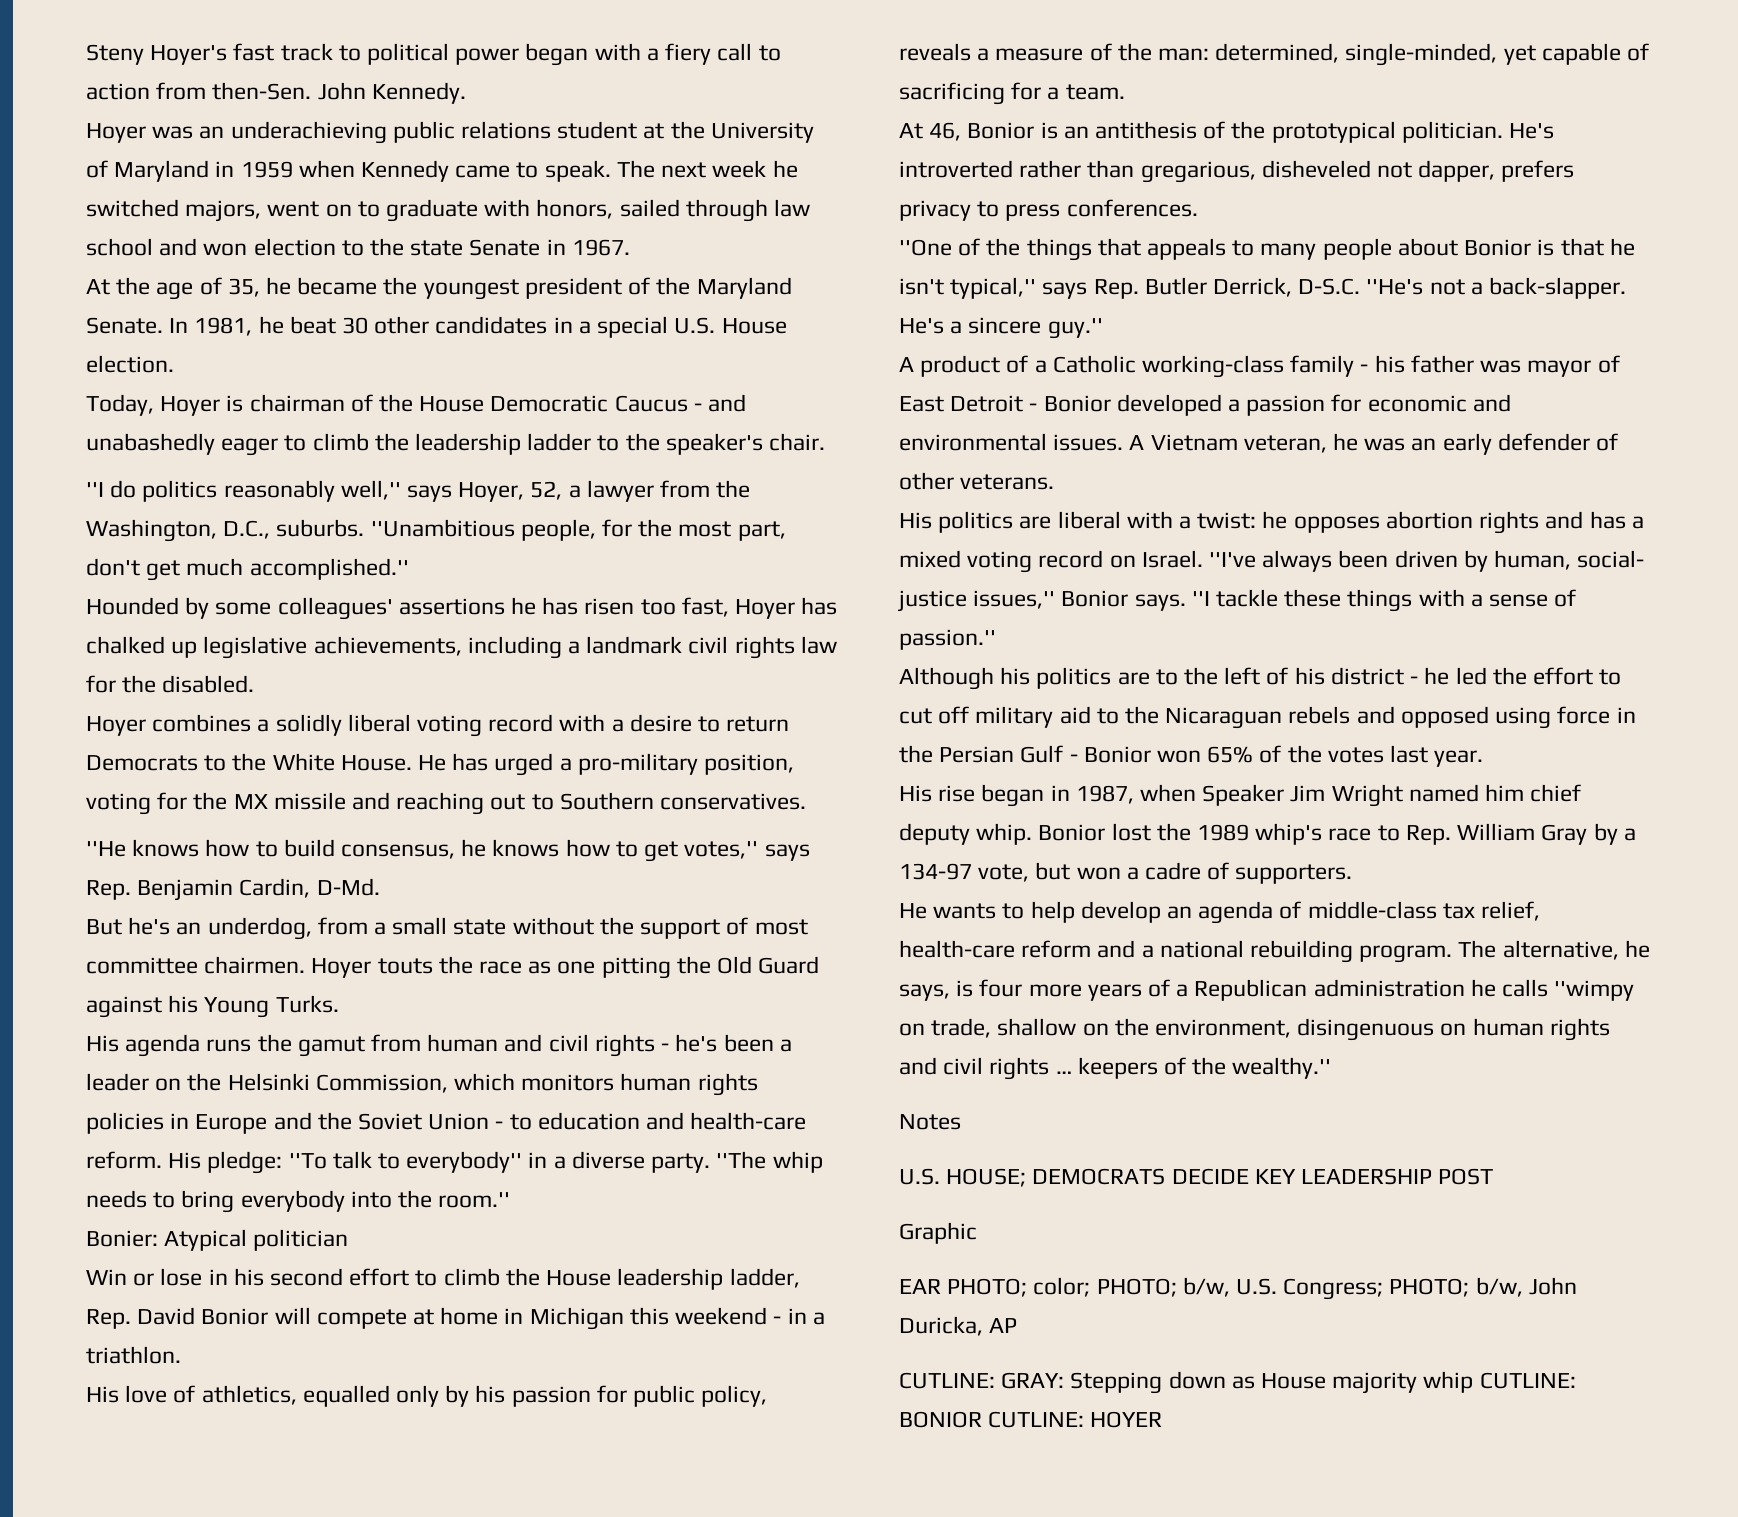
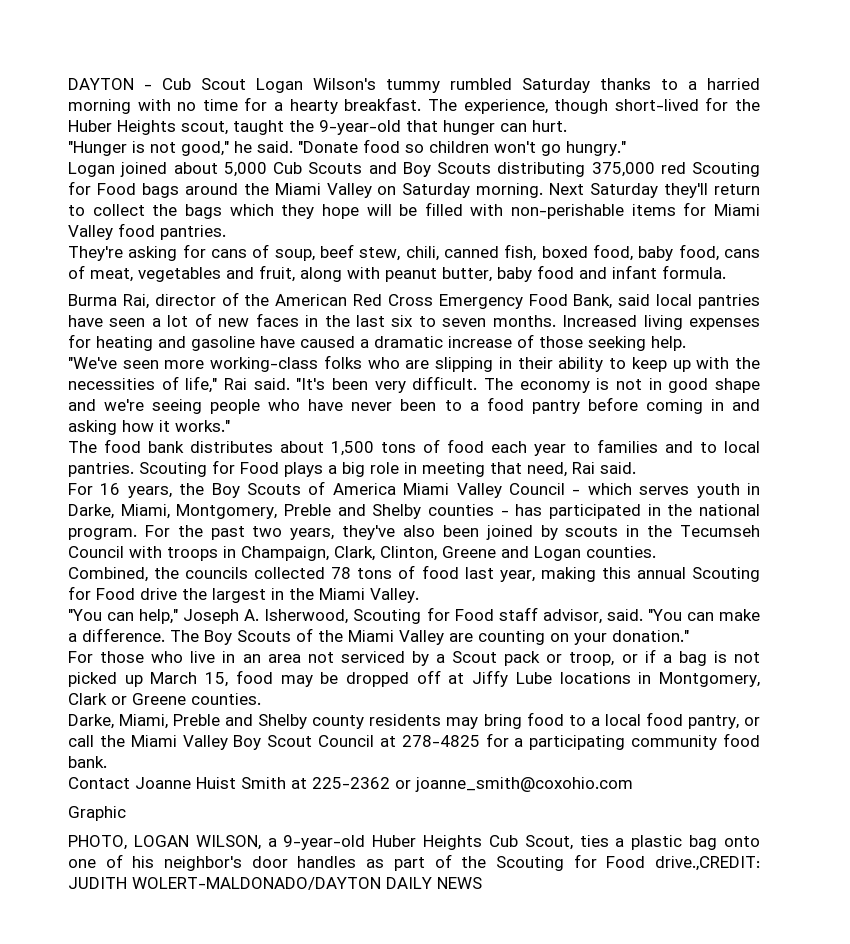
- Steny Hoyer's fast track to political power began with a fiery call to action from then-Sen. John Kennedy.
- Hoyer was an underachieving public relations student at the University of Maryland in 1959 when Kennedy came to speak. The next week he switched majors, went on to graduate with honors, sailed through law school and won election to the state Senate in 1967.
- At the age of 35, he became the youngest president of the Maryland Senate. In 1981, he beat 30 other candidates in a special U.S. House election.
- Today, Hoyer is chairman of the House Democratic Caucus - and unabashedly eager to climb the leadership ladder to the speaker's chair.
- ''I do politics reasonably well,'' says Hoyer, 52, a lawyer from the Washington, D.C., suburbs. ''Unambitious people, for the most part, don't get much accomplished.''
- Hounded by some colleagues' assertions he has risen too fast, Hoyer has chalked up legislative achievements, including a landmark civil rights law for the disabled.
- Hoyer combines a solidly liberal voting record with a desire to return Democrats to the White House. He has urged a pro-military position, voting for the MX missile and reaching out to Southern conservatives.
- ''He knows how to build consensus, he knows how to get votes,'' says Rep. Benjamin Cardin, D-Md.
- But he's an underdog, from a small state without the support of most committee chairmen. Hoyer touts the race as one pitting the Old Guard against his Young Turks.
- His agenda runs the gamut from human and civil rights - he's been a leader on the Helsinki Commission, which monitors human rights policies in Europe and the Soviet Union - to education and health-care reform. His pledge: ''To talk to everybody'' in a diverse party. ''The whip needs to bring everybody into the room.''
- Bonier: Atypical politician
- Win or lose in his second effort to climb the House leadership ladder, Rep. David Bonior will compete at home in Michigan this weekend - in a triathlon.
- His love of athletics, equalled only by his passion for public policy, reveals a measure of the man: determined, single-minded, yet capable of sacrificing for a team.
- At 46, Bonior is an antithesis of the prototypical politician. He's introverted rather than gregarious, disheveled not dapper, prefers privacy to press conferences.
- ''One of the things that appeals to many people about Bonior is that he isn't typical,'' says Rep. Butler Derrick, D-S.C. ''He's not a back-slapper. He's a sincere guy.''
- A product of a Catholic working-class family - his father was mayor of East Detroit - Bonior developed a passion for economic and environmental issues. A Vietnam veteran, he was an early defender of other veterans.
- His politics are liberal with a twist: he opposes abortion rights and has a mixed voting record on Israel. ''I've always been driven by human, social- justice issues,'' Bonior says. ''I tackle these things with a sense of passion.''
- Although his politics are to the left of his district - he led the effort to cut off military aid to the Nicaraguan rebels and opposed using force in the Persian Gulf - Bonior won 65% of the votes last year.
- His rise began in 1987, when Speaker Jim Wright named him chief deputy whip. Bonior lost the 1989 whip's race to Rep. William Gray by a 134-97 vote, but won a cadre of supporters.
- He wants to help develop an agenda of middle-class tax relief, health-care reform and a national rebuilding program. The alternative, he says, is four more years of a Republican administration he calls ''wimpy on trade, shallow on the environment, disingenuous on human rights and civil rights … keepers of the wealthy.''
- Notes
- U.S. HOUSE; DEMOCRATS DECIDE KEY LEADERSHIP POST
+ DAYTON - Cub Scout Logan Wilson's tummy rumbled Saturday thanks to a harried morning with no time for a hearty breakfast. The experience, though short-lived for the Huber Heights scout, taught the 9-year-old that hunger can hurt.
+ "Hunger is not good," he said. "Donate food so children won't go hungry."
+ Logan joined about 5,000 Cub Scouts and Boy Scouts distributing 375,000 red Scouting for Food bags around the Miami Valley on Saturday morning. Next Saturday they'll return to collect the bags which they hope will be filled with non-perishable items for Miami Valley food pantries.
+ They're asking for cans of soup, beef stew, chili, canned fish, boxed food, baby food, cans of meat, vegetables and fruit, along with peanut butter, baby food and infant formula.
+ Burma Rai, director of the American Red Cross Emergency Food Bank, said local pantries have seen a lot of new faces in the last six to seven months. Increased living expenses for heating and gasoline have caused a dramatic increase of those seeking help.
+ "We've seen more working-class folks who are slipping in their ability to keep up with the necessities of life," Rai said. "It's been very difficult. The economy is not in good shape and we're seeing people who have never been to a food pantry before coming in and asking how it works."
+ The food bank distributes about 1,500 tons of food each year to families and to local pantries. Scouting for Food plays a big role in meeting that need, Rai said.
+ For 16 years, the Boy Scouts of America Miami Valley Council - which serves youth in Darke, Miami, Montgomery, Preble and Shelby counties - has participated in the national program. For the past two years, they've also been joined by scouts in the Tecumseh Council with troops in Champaign, Clark, Clinton, Greene and Logan counties.
+ Combined, the councils collected 78 tons of food last year, making this annual Scouting for Food drive the largest in the Miami Valley.
+ "You can help," Joseph A. Isherwood, Scouting for Food staff advisor, said. "You can make a difference. The Boy Scouts of the Miami Valley are counting on your donation."
+ For those who live in an area not serviced by a Scout pack or troop, or if a bag is not picked up March 15, food may be dropped off at Jiffy Lube locations in Montgomery, Clark or Greene counties.
+ Darke, Miami, Preble and Shelby county residents may bring food to a local food pantry, or call the Miami Valley Boy Scout Council at 278-4825 for a participating community food bank.
+ Contact Joanne Huist Smith at 225-2362 or joanne_smith@coxohio.com
  Graphic
- EAR PHOTO; color; PHOTO; b/w, U.S. Congress; PHOTO; b/w, John Duricka, AP
- CUTLINE: GRAY: Stepping down as House majority whip CUTLINE: BONIOR CUTLINE: HOYER
+ PHOTO, LOGAN WILSON, a 9-year-old Huber Heights Cub Scout, ties a plastic bag onto one of his neighbor's door handles as part of the Scouting for Food drive.,CREDIT: JUDITH WOLERT-MALDONADO/DAYTON DAILY NEWS

